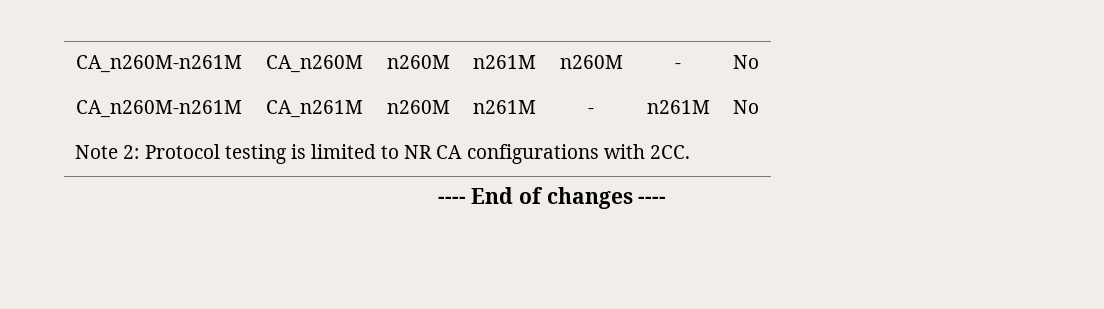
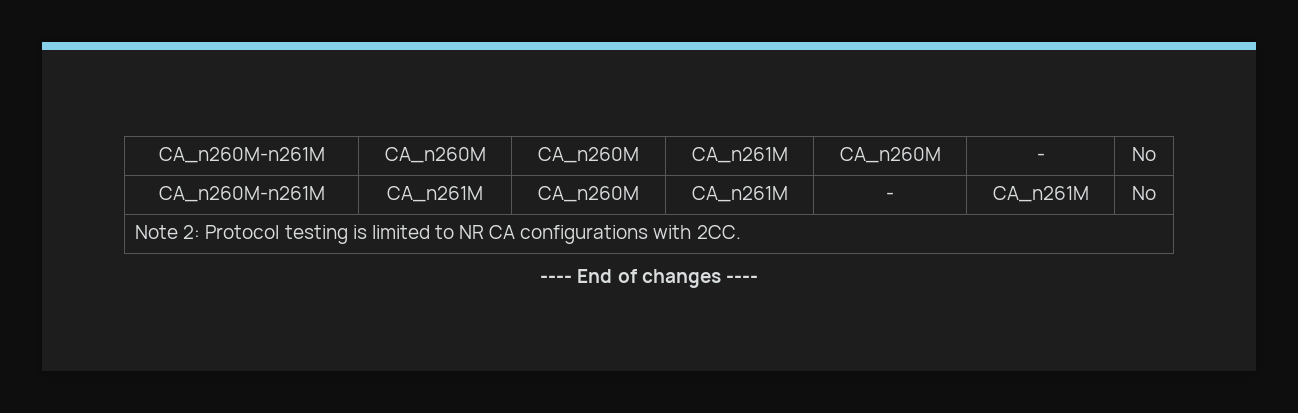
- CA_n260M-n261M | CA_n260M | n260M | n261M | n260M | - | No
+ CA_n260M-n261M | CA_n260M | CA_n260M | CA_n261M | CA_n260M | - | No
- CA_n260M-n261M | CA_n261M | n260M | n261M | - | n261M | No
+ CA_n260M-n261M | CA_n261M | CA_n260M | CA_n261M | - | CA_n261M | No

